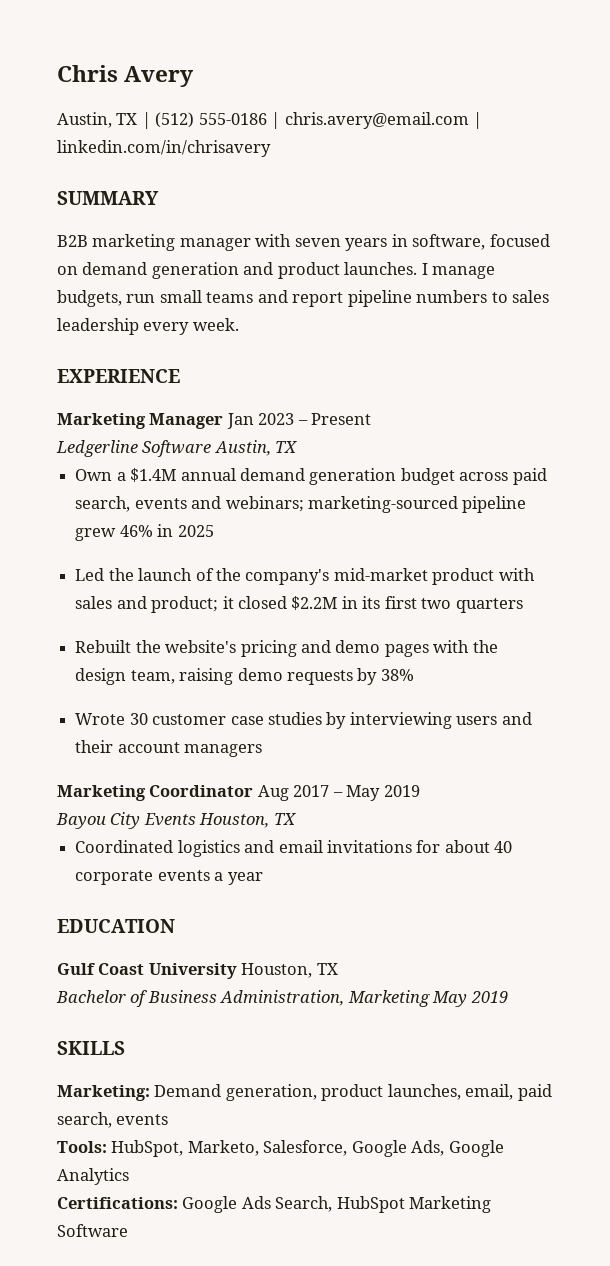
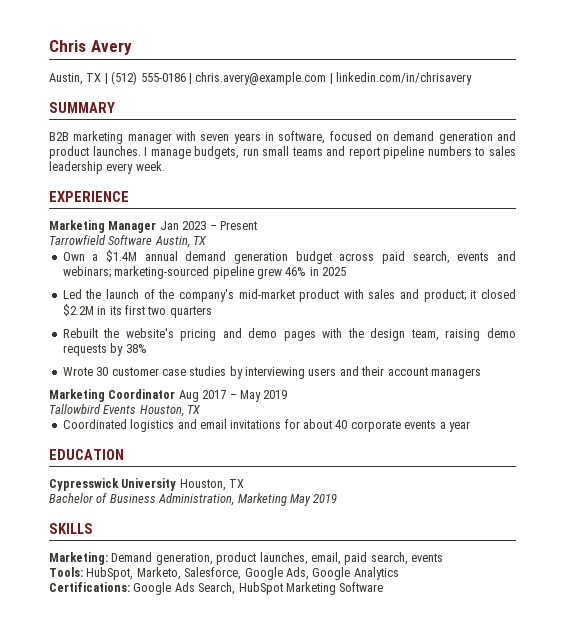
- Austin, TX | (512) 555-0186 | chris.avery@email.com | linkedin.com/in/chrisavery
+ Austin, TX | (512) 555-0186 | chris.avery@example.com | linkedin.com/in/chrisavery
- Ledgerline Software Austin, TX
+ Tarrowfield Software Austin, TX
- Bayou City Events Houston, TX
+ Tallowbird Events Houston, TX
- Gulf Coast University Houston, TX
+ Cypresswick University Houston, TX

